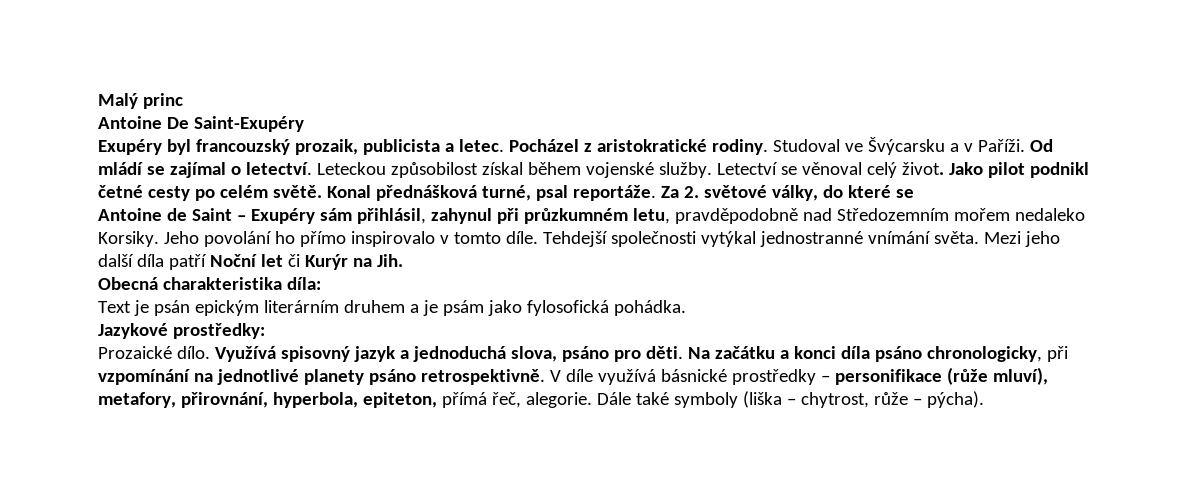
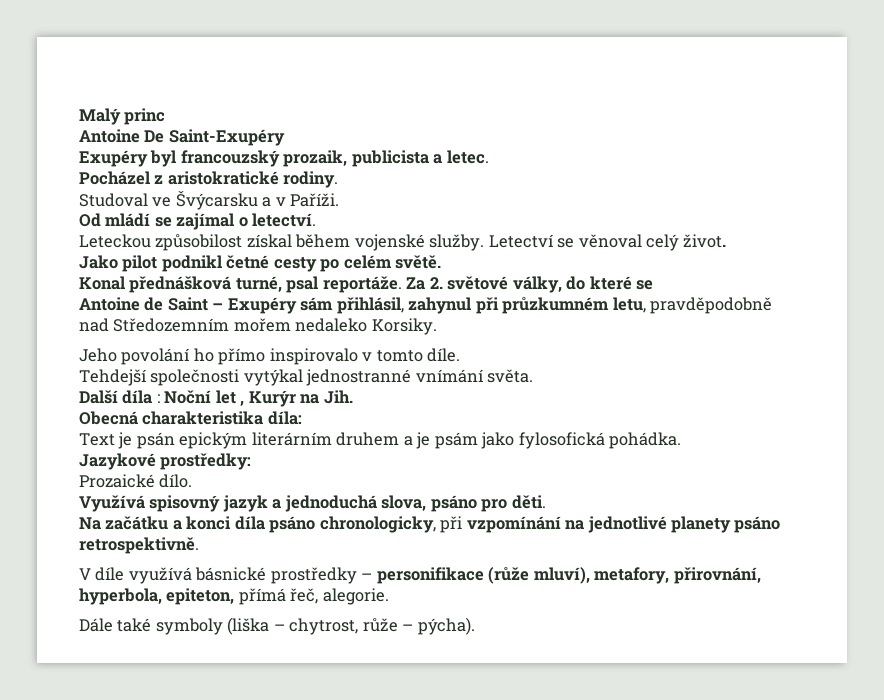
- Exupéry byl francouzský prozaik, publicista a letec. Pocházel z aristokratické rodiny. Studoval ve Švýcarsku a v Paříži. Od mládí se zajímal o letectví. Leteckou způsobilost získal během vojenské služby.
+ Exupéry byl francouzský prozaik, publicista a letec.
+ Pocházel z aristokratické rodiny.
+ Studoval ve Švýcarsku a v Paříži.
+ Od mládí se zajímal o letectví.
+ Leteckou způsobilost získal během vojenské služby.
- Letectví se věnoval celý život. Jako pilot podnikl četné cesty po celém světě. Konal přednášková turné, psal reportáže.
+ Letectví se věnoval celý život.
+ Jako pilot podnikl četné cesty po celém světě.
+ Konal přednášková turné, psal reportáže.
- Antoine de Saint – Exupéry sám přihlásil, zahynul při průzkumném letu, pravděpodobně nad Středozemním mořem nedaleko Korsiky. Jeho povolání ho přímo inspirovalo v tomto díle. Tehdejší společnosti vytýkal jednostranné vnímání světa. Mezi jeho další díla patří Noční let či Kurýr na Jih.
+ Antoine de Saint – Exupéry sám přihlásil, zahynul při průzkumném letu, pravděpodobně nad Středozemním mořem nedaleko Korsiky.
+ Jeho povolání ho přímo inspirovalo v tomto díle.
+ Tehdejší společnosti vytýkal jednostranné vnímání světa.
+ Další díla : Noční let , Kurýr na Jih.
- Prozaické dílo. Využívá spisovný jazyk a jednoduchá slova, psáno pro děti. Na začátku a konci díla psáno chronologicky, při vzpomínání na jednotlivé planety psáno retrospektivně. V díle využívá básnické prostředky – personifikace (růže mluví), metafory, přirovnání, hyperbola, epiteton, přímá řeč, alegorie. Dále také symboly (liška – chytrost, růže – pýcha).
+ Prozaické dílo.
+ Využívá spisovný jazyk a jednoduchá slova, psáno pro děti.
+ Na začátku a konci díla psáno chronologicky, při vzpomínání na jednotlivé planety psáno retrospektivně.
+ V díle využívá básnické prostředky – personifikace (růže mluví), metafory, přirovnání, hyperbola, epiteton, přímá řeč, alegorie.
+ Dále také symboly (liška – chytrost, růže – pýcha).

